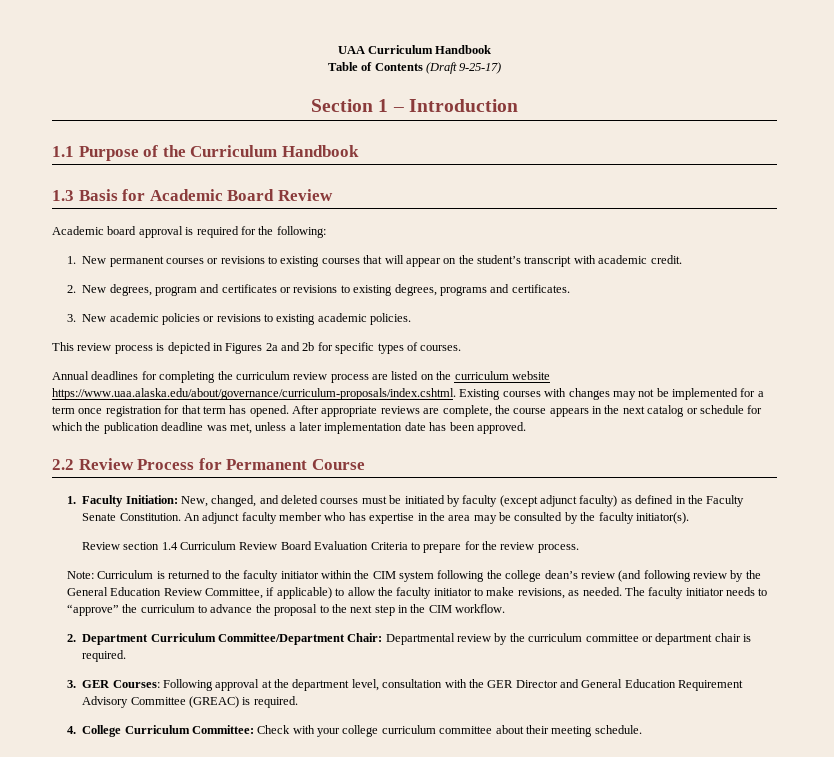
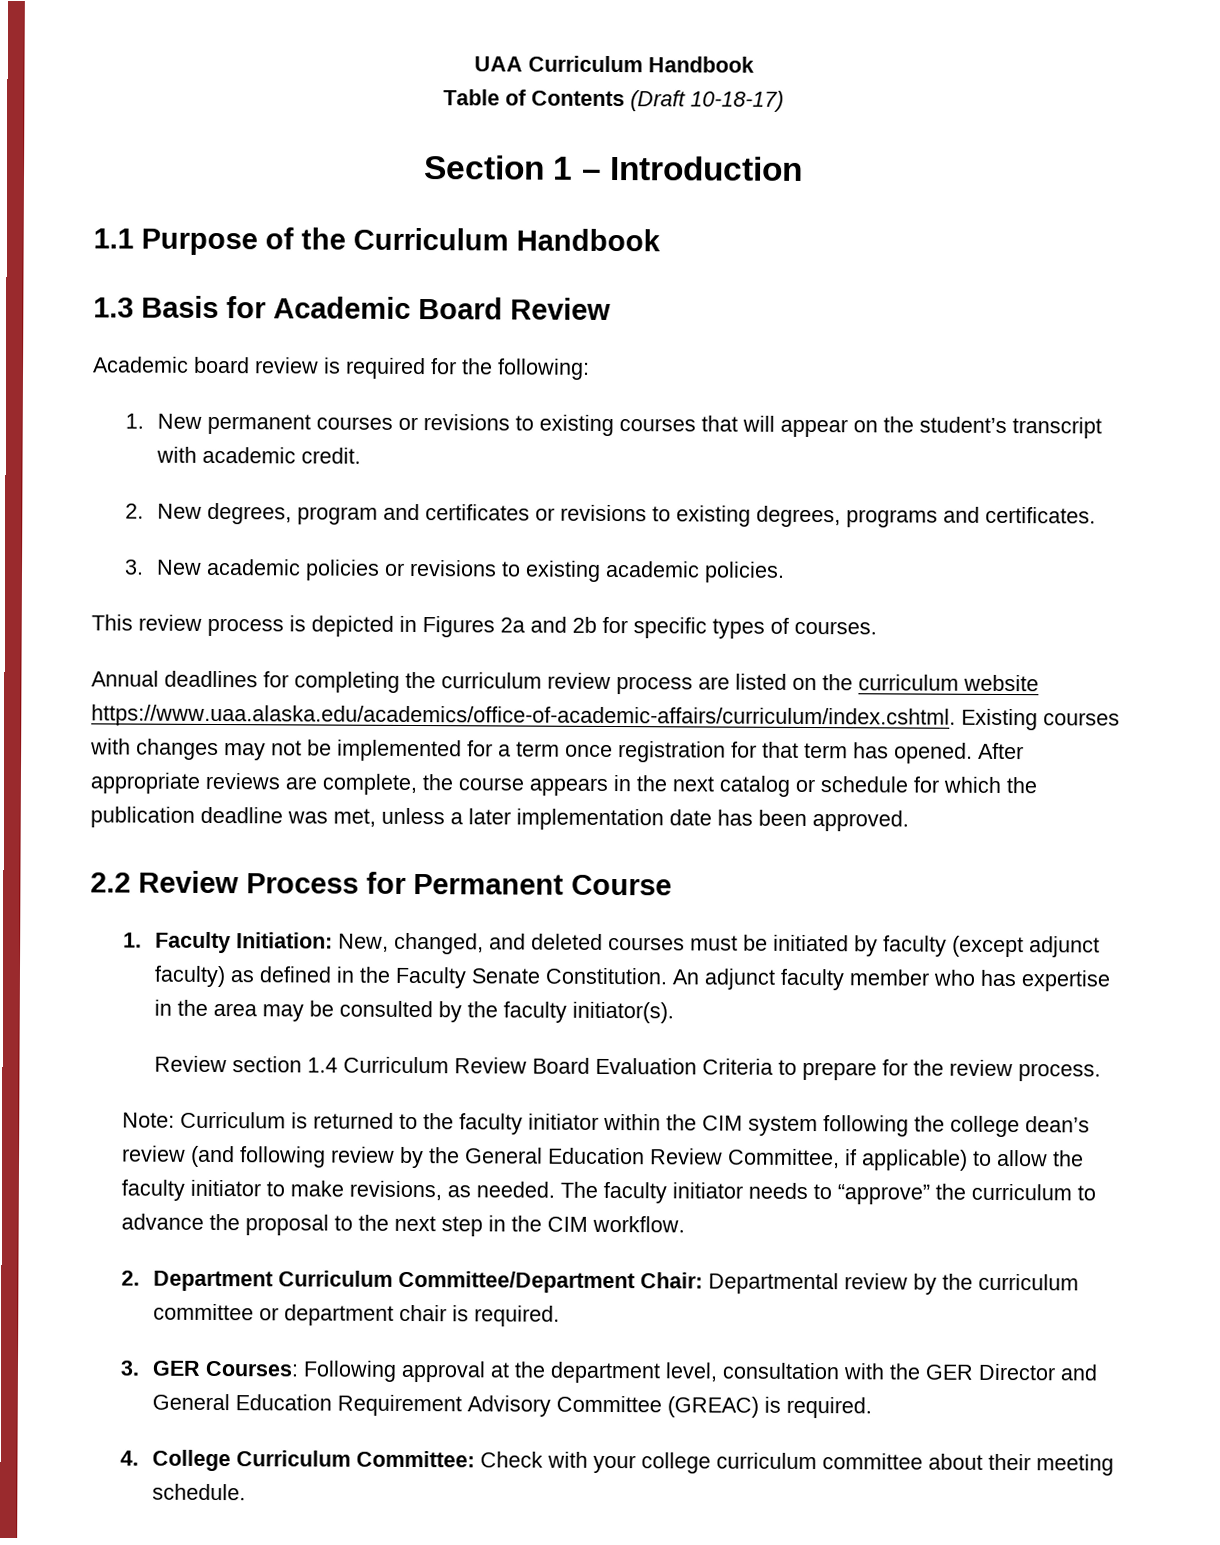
- Table of Contents (Draft 9-25-17)
+ Table of Contents (Draft 10-18-17)
- Academic board approval is required for the following:
+ Academic board review is required for the following:
- Annual deadlines for completing the curriculum review process are listed on the curriculum website https://www.uaa.alaska.edu/about/governance/curriculum-proposals/index.cshtml. Existing courses with changes may not be implemented for a term once registration for that term has opened.
+ Annual deadlines for completing the curriculum review process are listed on the curriculum website https://www.uaa.alaska.edu/academics/office-of-academic-affairs/curriculum/index.cshtml. Existing courses with changes may not be implemented for a term once registration for that term has opened.

